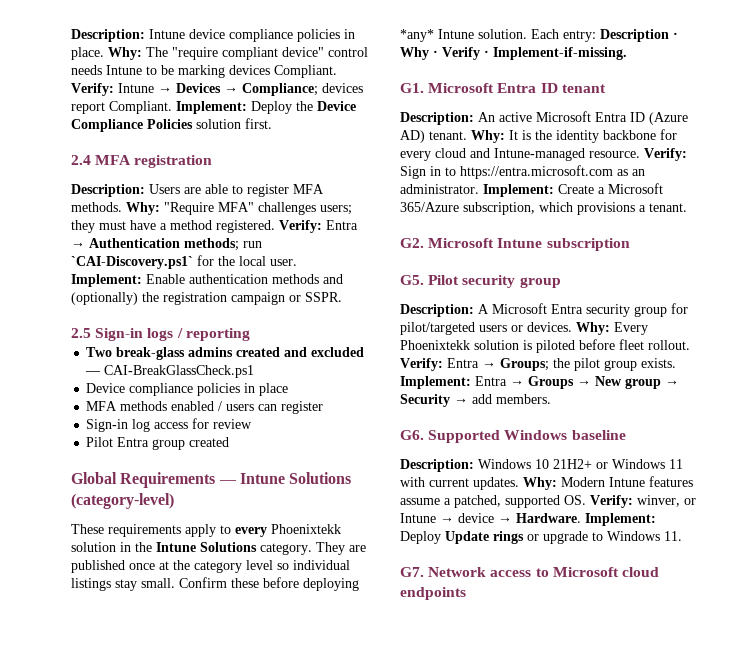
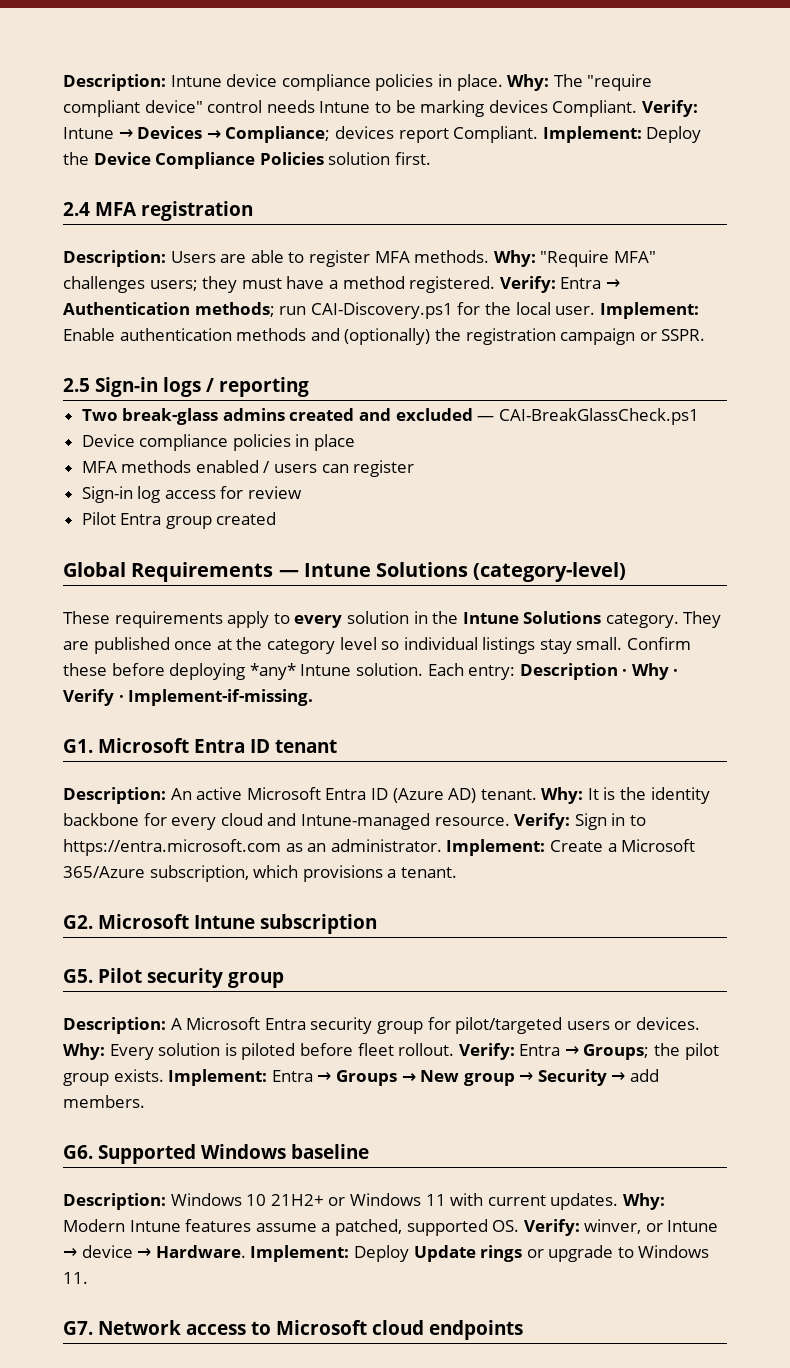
- Verify: Entra → Authentication methods; run `CAI-Discovery.ps1` for the local user.
+ Verify: Entra → Authentication methods; run CAI-Discovery.ps1 for the local user.
- These requirements apply to every Phoenixtekk solution in the Intune Solutions category.
+ These requirements apply to every solution in the Intune Solutions category.
- Why: Every Phoenixtekk solution is piloted before fleet rollout.
+ Why: Every solution is piloted before fleet rollout.

